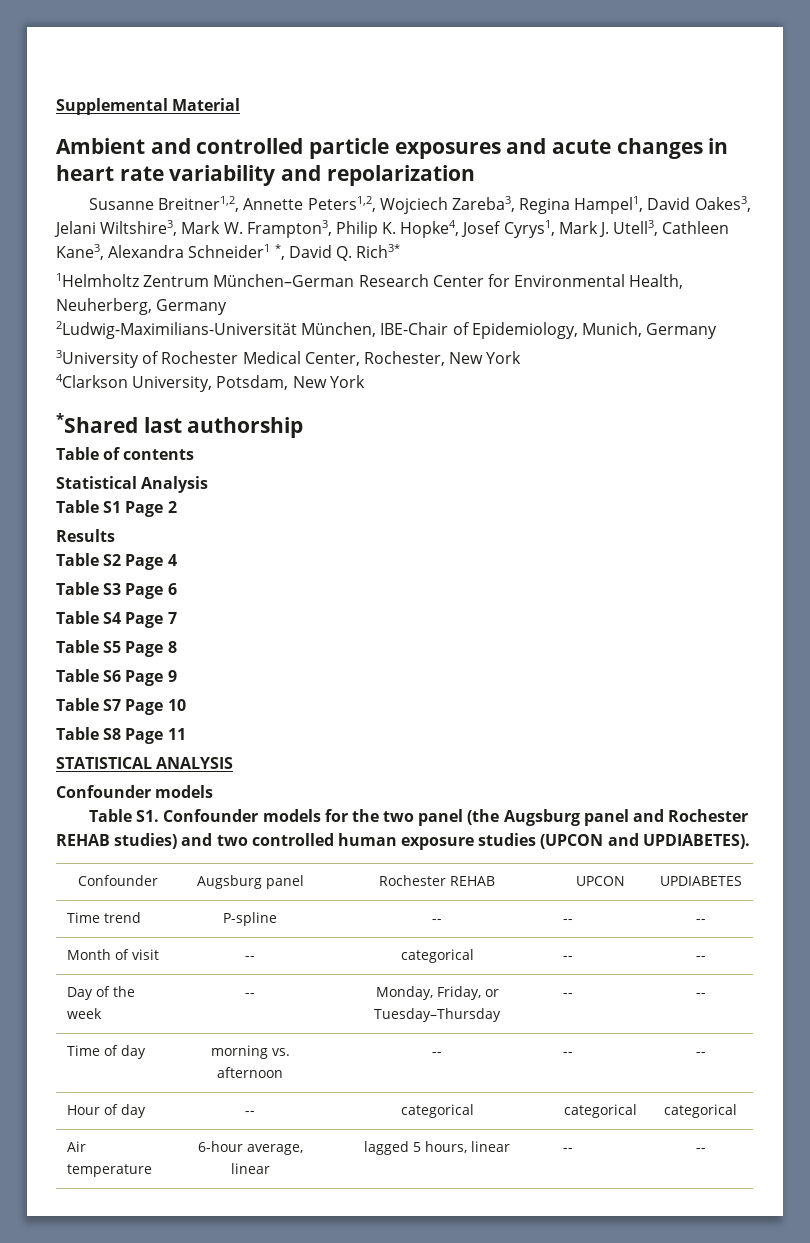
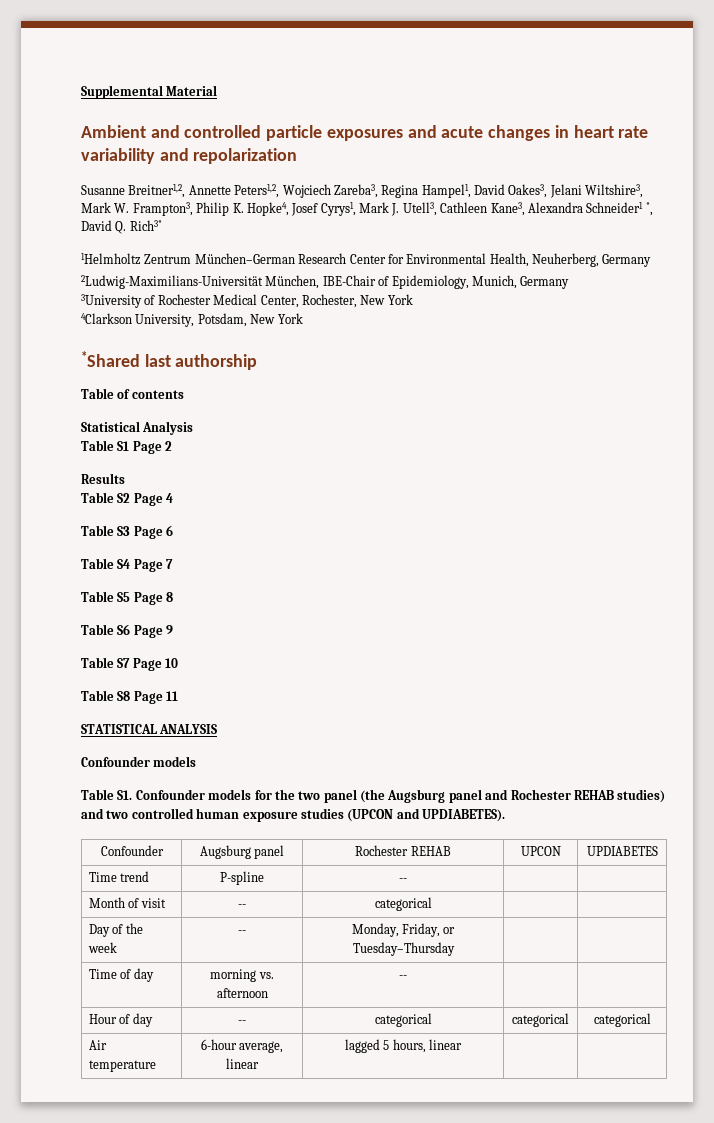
- Time trend | P-spline | -- | -- | --
+ Time trend | P-spline | -- | |
- Month of visit | -- | categorical | -- | --
+ Month of visit | -- | categorical | |
- Day of the week | -- | Monday, Friday, or Tuesday–Thursday | -- | --
+ Day of the week | -- | Monday, Friday, or Tuesday–Thursday | |
- Time of day | morning vs. afternoon | -- | -- | --
+ Time of day | morning vs. afternoon | -- | |
- Air temperature | 6-hour average, linear | lagged 5 hours, linear | -- | --
+ Air temperature | 6-hour average, linear | lagged 5 hours, linear | |

